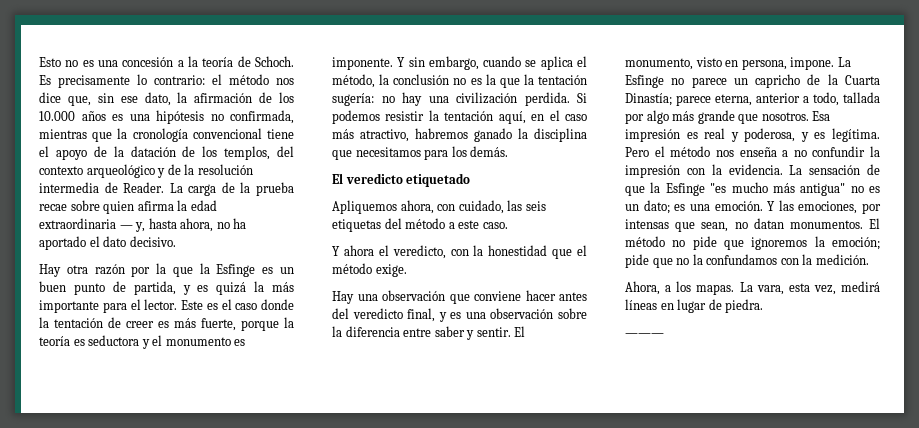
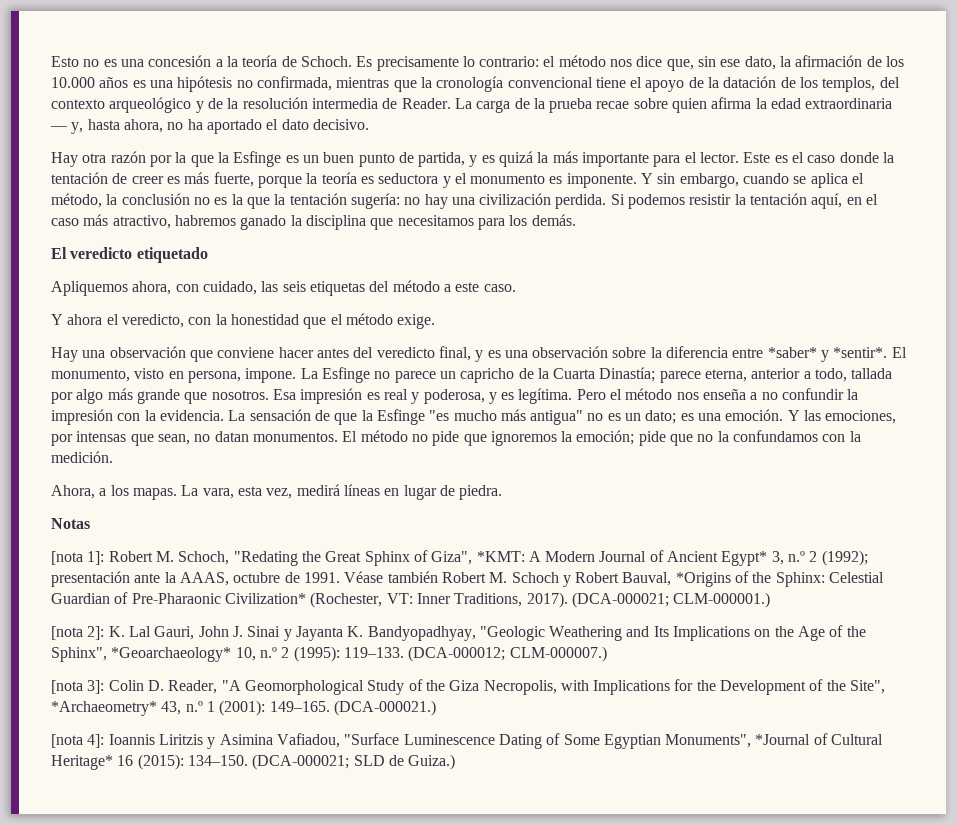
- Hay una observación que conviene hacer antes del veredicto final, y es una observación sobre la diferencia entre saber y sentir.
+ Hay una observación que conviene hacer antes del veredicto final, y es una observación sobre la diferencia entre *saber* y *sentir*.
- ———
+ Notas
+ [nota 1]: Robert M. Schoch, "Redating the Great Sphinx of Giza", *KMT: A Modern Journal of Ancient Egypt* 3, n.º 2 (1992); presentación ante la AAAS, octubre de 1991. Véase también Robert M. Schoch y Robert Bauval, *Origins of the Sphinx: Celestial Guardian of Pre-Pharaonic Civilization* (Rochester, VT: Inner Traditions, 2017). (DCA-000021; CLM-000001.)
+ [nota 2]: K. Lal Gauri, John J. Sinai y Jayanta K. Bandyopadhyay, "Geologic Weathering and Its Implications on the Age of the Sphinx", *Geoarchaeology* 10, n.º 2 (1995): 119–133. (DCA-000012; CLM-000007.)
+ [nota 3]: Colin D. Reader, "A Geomorphological Study of the Giza Necropolis, with Implications for the Development of the Site", *Archaeometry* 43, n.º 1 (2001): 149–165. (DCA-000021.)
+ [nota 4]: Ioannis Liritzis y Asimina Vafiadou, "Surface Luminescence Dating of Some Egyptian Monuments", *Journal of Cultural Heritage* 16 (2015): 134–150. (DCA-000021; SLD de Guiza.)

